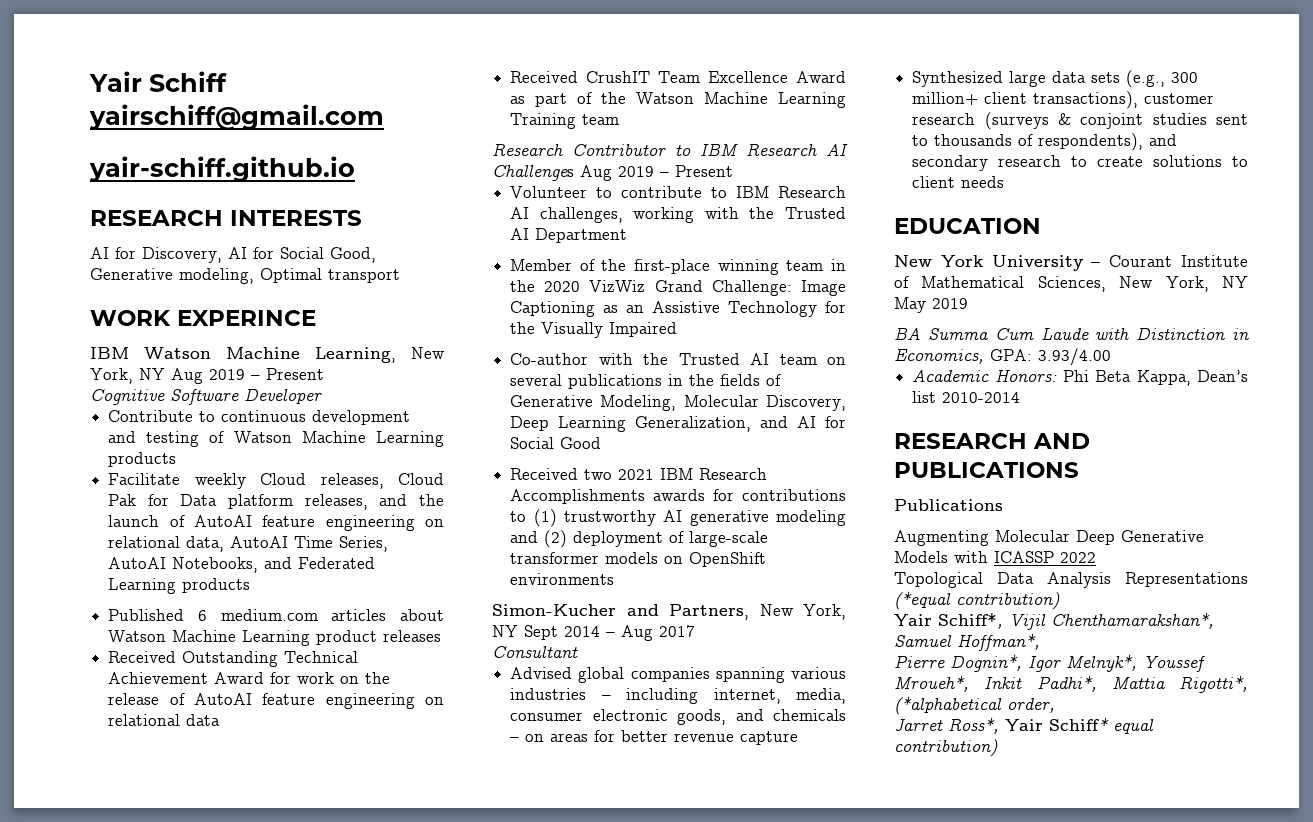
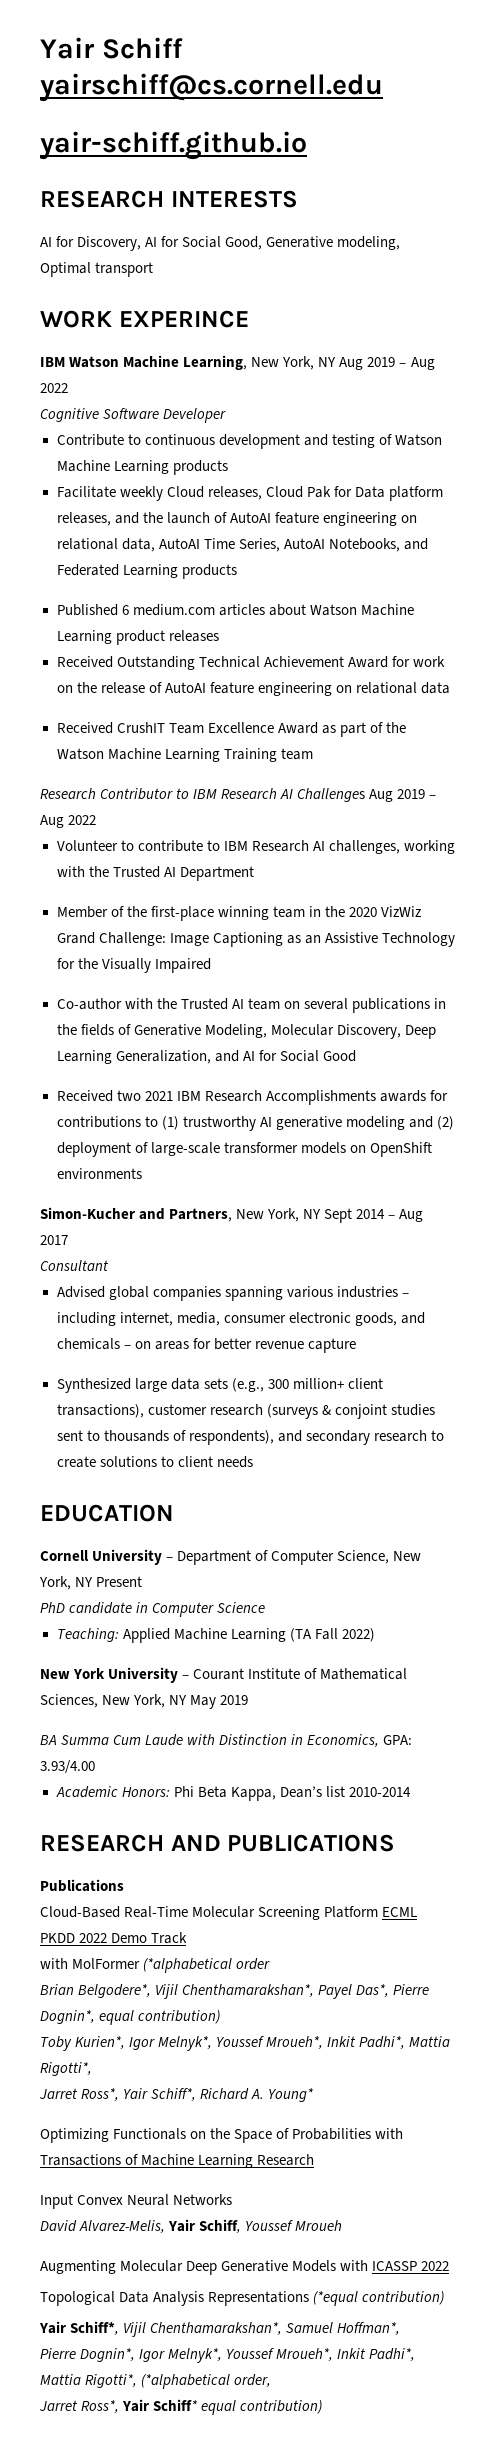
- Yair Schiff yairschiff@gmail.com
+ Yair Schiff yairschiff@cs.cornell.edu
- IBM Watson Machine Learning, New York, NY Aug 2019 – Present
+ IBM Watson Machine Learning, New York, NY Aug 2019 – Aug 2022
- Research Contributor to IBM Research AI Challenges Aug 2019 – Present
+ Research Contributor to IBM Research AI Challenges Aug 2019 – Aug 2022
+ Cornell University – Department of Computer Science, New York, NY Present
+ PhD candidate in Computer Science
+ Teaching: Applied Machine Learning (TA Fall 2022)
+ Cloud-Based Real-Time Molecular Screening Platform ECML PKDD 2022 Demo Track
+ with MolFormer (*alphabetical order
+ Brian Belgodere*, Vijil Chenthamarakshan*, Payel Das*, Pierre Dognin*, equal contribution)
+ Toby Kurien*, Igor Melnyk*, Youssef Mroueh*, Inkit Padhi*, Mattia Rigotti*,
+ Jarret Ross*, Yair Schiff*, Richard A. Young*
+ Optimizing Functionals on the Space of Probabilities with Transactions of Machine Learning Research
+ Input Convex Neural Networks
+ David Alvarez-Melis, Yair Schiff, Youssef Mroueh

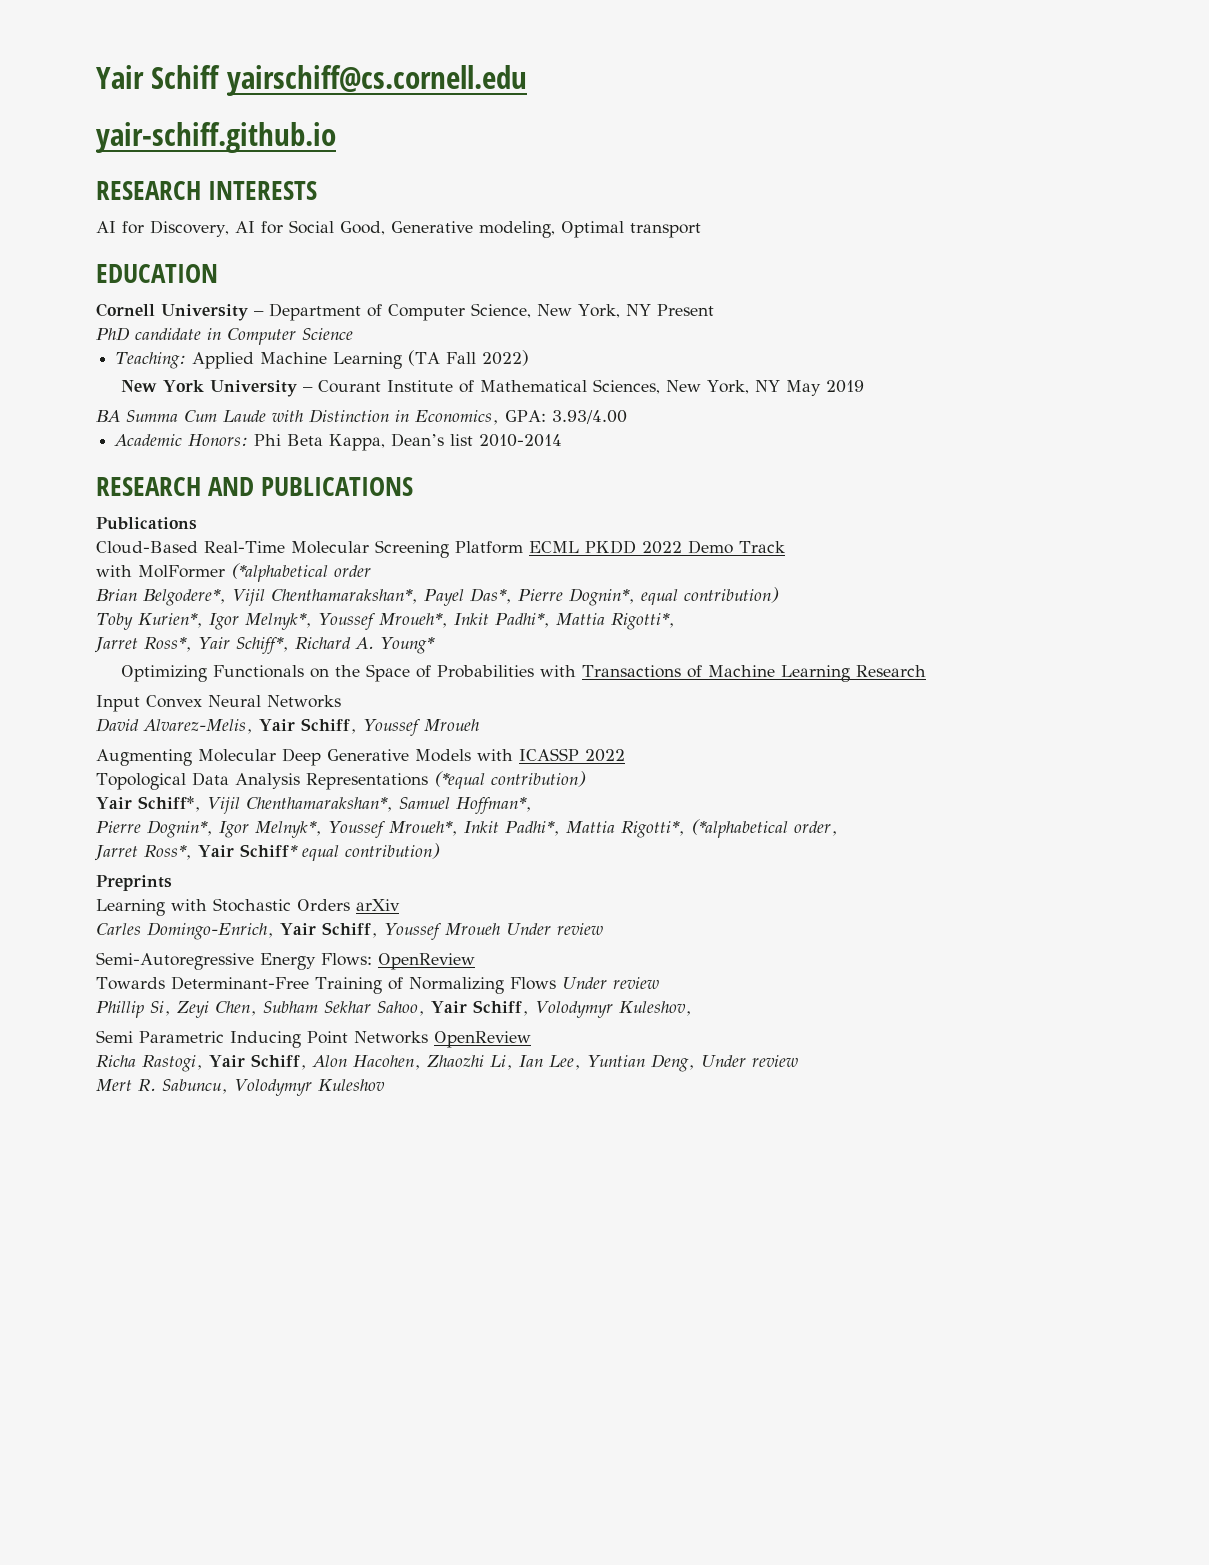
- WORK EXPERINCE
- IBM Watson Machine Learning, New York, NY Aug 2019 – Aug 2022
- Cognitive Software Developer
- Contribute to continuous development and testing of Watson Machine Learning products
- Facilitate weekly Cloud releases, Cloud Pak for Data platform releases, and the launch of AutoAI feature engineering on relational data, AutoAI Time Series, AutoAI Notebooks, and Federated Learning products
- Published 6 medium.com articles about Watson Machine Learning product releases
- Received Outstanding Technical Achievement Award for work on the release of AutoAI feature engineering on relational data
- Received CrushIT Team Excellence Award as part of the Watson Machine Learning Training team
- Research Contributor to IBM Research AI Challenges Aug 2019 – Aug 2022
- Volunteer to contribute to IBM Research AI challenges, working with the Trusted AI Department
- Member of the first-place winning team in the 2020 VizWiz Grand Challenge: Image Captioning as an Assistive Technology for the Visually Impaired
- Co-author with the Trusted AI team on several publications in the fields of Generative Modeling, Molecular Discovery, Deep Learning Generalization, and AI for Social Good
- Received two 2021 IBM Research Accomplishments awards for contributions to (1) trustworthy AI generative modeling and (2) deployment of large-scale transformer models on OpenShift environments
- Simon-Kucher and Partners, New York, NY Sept 2014 – Aug 2017
- Consultant
- Advised global companies spanning various industries – including internet, media, consumer electronic goods, and chemicals – on areas for better revenue capture
- Synthesized large data sets (e.g., 300 million+ client transactions), customer research (surveys & conjoint studies sent to thousands of respondents), and secondary research to create solutions to client needs
+ Preprints
+ Learning with Stochastic Orders arXiv
+ Carles Domingo-Enrich, Yair Schiff, Youssef Mroueh Under review
+ Semi-Autoregressive Energy Flows: OpenReview
+ Towards Determinant-Free Training of Normalizing Flows Under review
+ Phillip Si, Zeyi Chen, Subham Sekhar Sahoo, Yair Schiff, Volodymyr Kuleshov,
+ Semi Parametric Inducing Point Networks OpenReview
+ Richa Rastogi, Yair Schiff, Alon Hacohen, Zhaozhi Li, Ian Lee, Yuntian Deng, Under review
+ Mert R. Sabuncu, Volodymyr Kuleshov

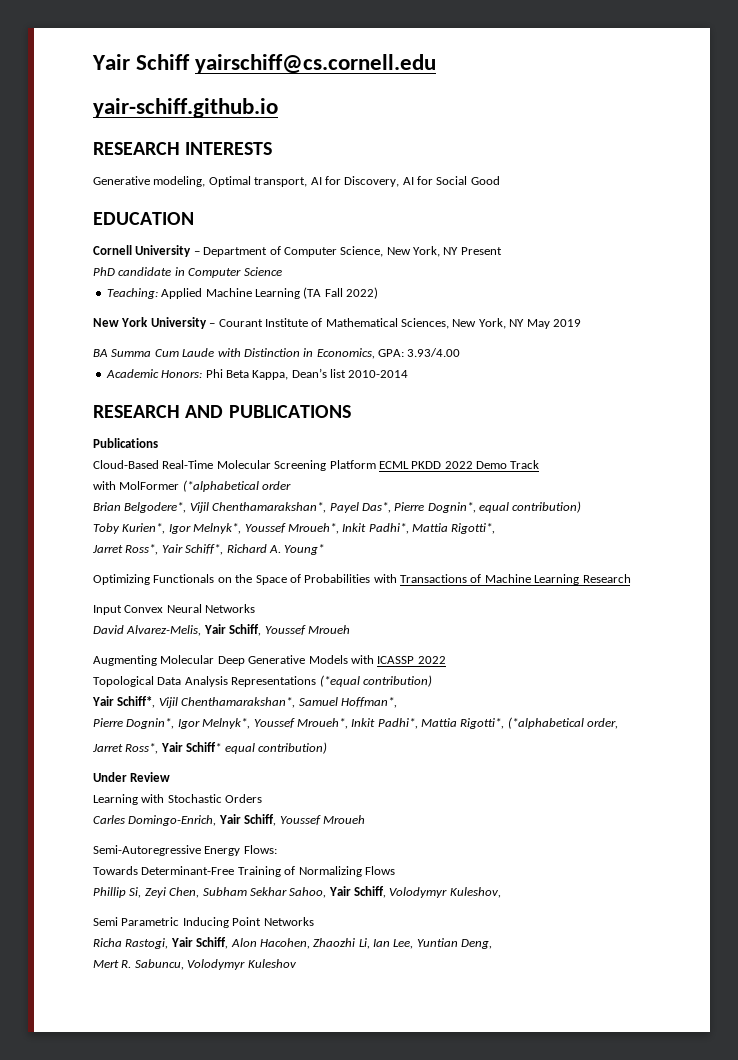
- AI for Discovery, AI for Social Good, Generative modeling, Optimal transport
+ Generative modeling, Optimal transport, AI for Discovery, AI for Social Good
- Preprints
+ Under Review
- Learning with Stochastic Orders arXiv
+ Learning with Stochastic Orders
- Carles Domingo-Enrich, Yair Schiff, Youssef Mroueh Under review
+ Carles Domingo-Enrich, Yair Schiff, Youssef Mroueh
- Semi-Autoregressive Energy Flows: OpenReview
+ Semi-Autoregressive Energy Flows:
- Towards Determinant-Free Training of Normalizing Flows Under review
+ Towards Determinant-Free Training of Normalizing Flows
- Semi Parametric Inducing Point Networks OpenReview
+ Semi Parametric Inducing Point Networks
- Richa Rastogi, Yair Schiff, Alon Hacohen, Zhaozhi Li, Ian Lee, Yuntian Deng, Under review
+ Richa Rastogi, Yair Schiff, Alon Hacohen, Zhaozhi Li, Ian Lee, Yuntian Deng,

